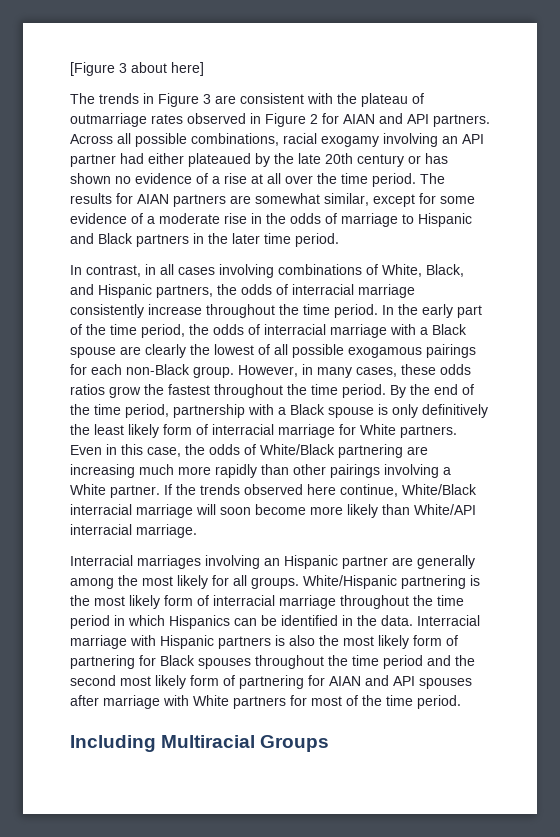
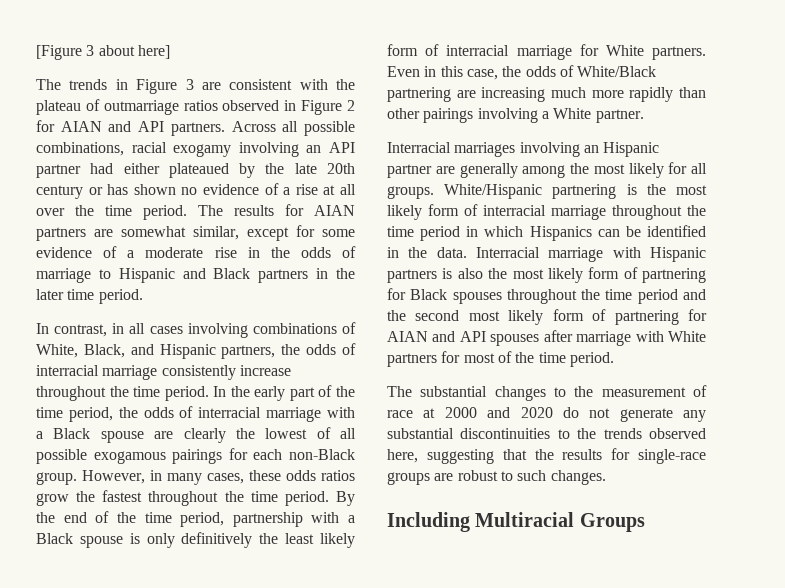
- The trends in Figure 3 are consistent with the plateau of outmarriage rates observed in Figure 2 for AIAN and API partners.
+ The trends in Figure 3 are consistent with the plateau of outmarriage ratios observed in Figure 2 for AIAN and API partners.
- If the trends observed here continue, White/Black interracial marriage will soon become more likely than White/API interracial marriage.
+ The substantial changes to the measurement of race at 2000 and 2020 do not generate any substantial discontinuities to the trends observed here, suggesting that the results for single-race groups are robust to such changes.

